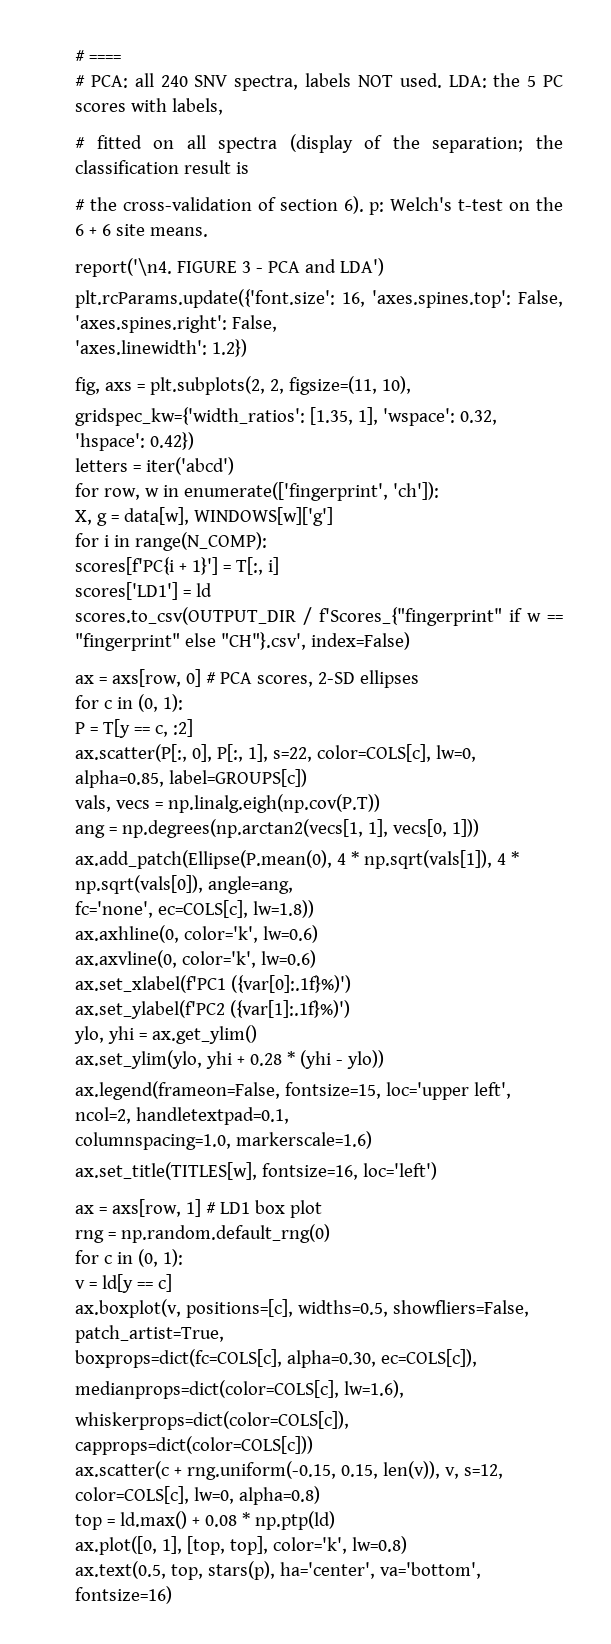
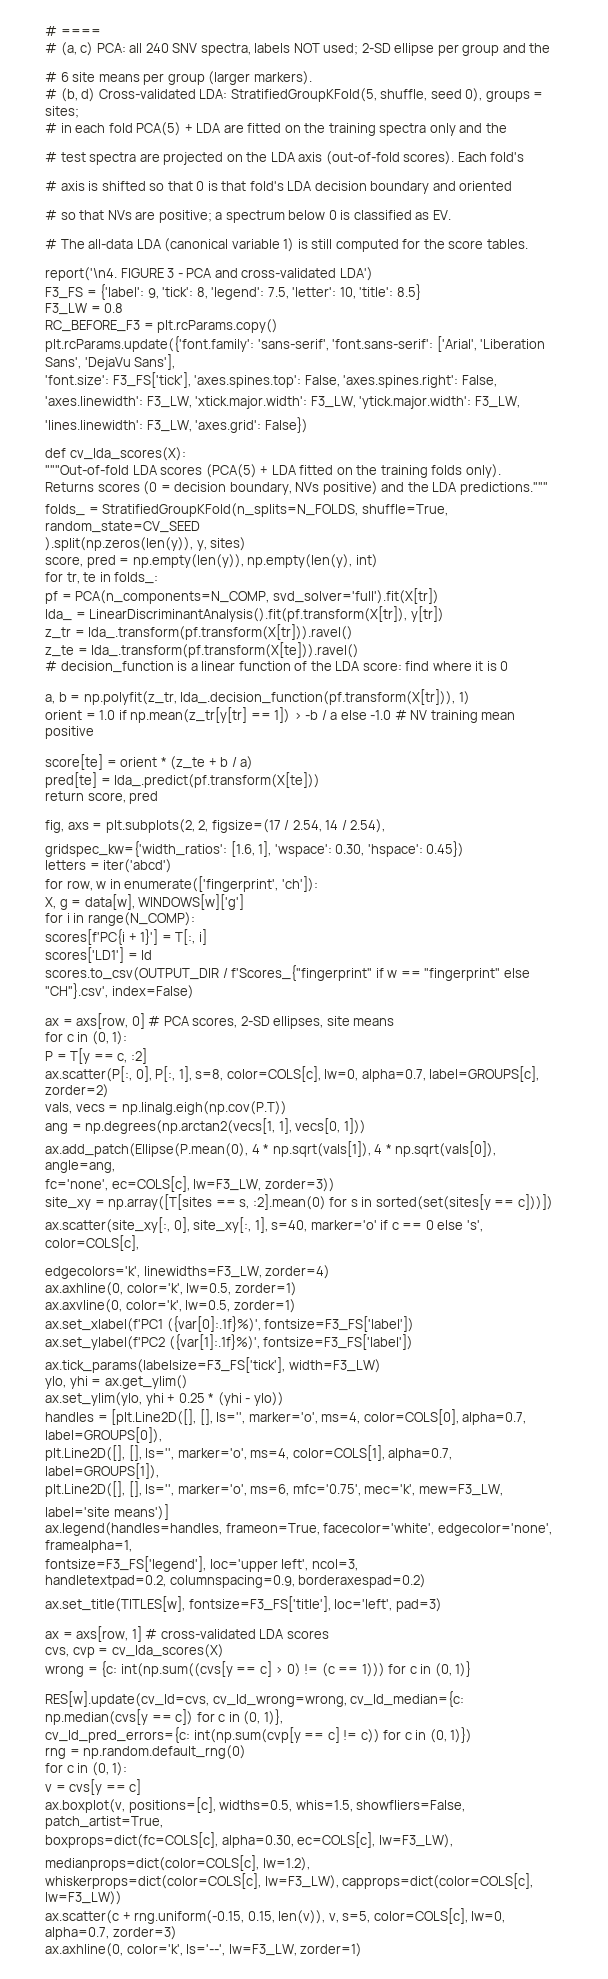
- # PCA: all 240 SNV spectra, labels NOT used. LDA: the 5 PC scores with labels,
- # fitted on all spectra (display of the separation; the classification result is
- # the cross-validation of section 6). p: Welch's t-test on the 6 + 6 site means.
+ # (a, c) PCA: all 240 SNV spectra, labels NOT used; 2-SD ellipse per group and the
+ # 6 site means per group (larger markers).
+ # (b, d) Cross-validated LDA: StratifiedGroupKFold(5, shuffle, seed 0), groups = sites;
+ # in each fold PCA(5) + LDA are fitted on the training spectra only and the
+ # test spectra are projected on the LDA axis (out-of-fold scores). Each fold's
+ # axis is shifted so that 0 is that fold's LDA decision boundary and oriented
+ # so that NVs are positive; a spectrum below 0 is classified as EV.
+ # The all-data LDA (canonical variable 1) is still computed for the score tables.
- FIGURE 3 - PCA and LDA')
+ FIGURE 3 - PCA and cross-validated LDA')
- plt.rcParams.update({'font.size': 16, 'axes.spines.top': False, 'axes.spines.right': False,
+ F3_FS = {'label': 9, 'tick': 8, 'legend': 7.5, 'letter': 10, 'title': 8.5}
+ F3_LW = 0.8
+ RC_BEFORE_F3 = plt.rcParams.copy()
+ plt.rcParams.update({'font.family': 'sans-serif', 'font.sans-serif': ['Arial', 'Liberation Sans', 'DejaVu Sans'],
+ 'font.size': F3_FS['tick'], 'axes.spines.top': False, 'axes.spines.right': False,
- 'axes.linewidth': 1.2})
+ 'axes.linewidth': F3_LW, 'xtick.major.width': F3_LW, 'ytick.major.width': F3_LW,
+ 'lines.linewidth': F3_LW, 'axes.grid': False})
+ def cv_lda_scores(X):
+ """Out-of-fold LDA scores (PCA(5) + LDA fitted on the training folds only).
+ Returns scores (0 = decision boundary, NVs positive) and the LDA predictions."""
+ folds_ = StratifiedGroupKFold(n_splits=N_FOLDS, shuffle=True, random_state=CV_SEED
+ ).split(np.zeros(len(y)), y, sites)
+ score, pred = np.empty(len(y)), np.empty(len(y), int)
+ for tr, te in folds_:
+ pf = PCA(n_components=N_COMP, svd_solver='full').fit(X[tr])
+ lda_ = LinearDiscriminantAnalysis().fit(pf.transform(X[tr]), y[tr])
+ z_tr = lda_.transform(pf.transform(X[tr])).ravel()
+ z_te = lda_.transform(pf.transform(X[te])).ravel()
+ # decision_function is a linear function of the LDA score: find where it is 0
+ a, b = np.polyfit(z_tr, lda_.decision_function(pf.transform(X[tr])), 1)
+ orient = 1.0 if np.mean(z_tr[y[tr] == 1]) > -b / a else -1.0 # NV training mean positive
+ score[te] = orient * (z_te + b / a)
+ pred[te] = lda_.predict(pf.transform(X[te]))
+ return score, pred
- fig, axs = plt.subplots(2, 2, figsize=(11, 10),
+ fig, axs = plt.subplots(2, 2, figsize=(17 / 2.54, 14 / 2.54),
- gridspec_kw={'width_ratios': [1.35, 1], 'wspace': 0.32, 'hspace': 0.42})
+ gridspec_kw={'width_ratios': [1.6, 1], 'wspace': 0.30, 'hspace': 0.45})
- ax = axs[row, 0] # PCA scores, 2-SD ellipses
+ ax = axs[row, 0] # PCA scores, 2-SD ellipses, site means
- ax.scatter(P[:, 0], P[:, 1], s=22, color=COLS[c], lw=0, alpha=0.85, label=GROUPS[c])
+ ax.scatter(P[:, 0], P[:, 1], s=8, color=COLS[c], lw=0, alpha=0.7, label=GROUPS[c], zorder=2)
- fc='none', ec=COLS[c], lw=1.8))
- ax.axhline(0, color='k', lw=0.6)
+ fc='none', ec=COLS[c], lw=F3_LW, zorder=3))
+ site_xy = np.array([T[sites == s, :2].mean(0) for s in sorted(set(sites[y == c]))])
+ ax.scatter(site_xy[:, 0], site_xy[:, 1], s=40, marker='o' if c == 0 else 's', color=COLS[c],
+ edgecolors='k', linewidths=F3_LW, zorder=4)
+ ax.axhline(0, color='k', lw=0.5, zorder=1)
- ax.axvline(0, color='k', lw=0.6)
+ ax.axvline(0, color='k', lw=0.5, zorder=1)
- ax.set_xlabel(f'PC1 ({var[0]:.1f}%)')
+ ax.set_xlabel(f'PC1 ({var[0]:.1f}%)', fontsize=F3_FS['label'])
- ax.set_ylabel(f'PC2 ({var[1]:.1f}%)')
+ ax.set_ylabel(f'PC2 ({var[1]:.1f}%)', fontsize=F3_FS['label'])
+ ax.tick_params(labelsize=F3_FS['tick'], width=F3_LW)
- ax.set_ylim(ylo, yhi + 0.28 * (yhi - ylo))
+ ax.set_ylim(ylo, yhi + 0.25 * (yhi - ylo))
- ax.legend(frameon=False, fontsize=15, loc='upper left', ncol=2, handletextpad=0.1,
- columnspacing=1.0, markerscale=1.6)
- ax.set_title(TITLES[w], fontsize=16, loc='left')
+ handles = [plt.Line2D([], [], ls='', marker='o', ms=4, color=COLS[0], alpha=0.7, label=GROUPS[0]),
+ plt.Line2D([], [], ls='', marker='o', ms=4, color=COLS[1], alpha=0.7, label=GROUPS[1]),
+ plt.Line2D([], [], ls='', marker='o', ms=6, mfc='0.75', mec='k', mew=F3_LW,
+ label='site means')]
+ ax.legend(handles=handles, frameon=True, facecolor='white', edgecolor='none', framealpha=1,
+ fontsize=F3_FS['legend'], loc='upper left', ncol=3,
+ handletextpad=0.2, columnspacing=0.9, borderaxespad=0.2)
+ ax.set_title(TITLES[w], fontsize=F3_FS['title'], loc='left', pad=3)
- ax = axs[row, 1] # LD1 box plot
+ ax = axs[row, 1] # cross-validated LDA scores
+ cvs, cvp = cv_lda_scores(X)
+ wrong = {c: int(np.sum((cvs[y == c] > 0) != (c == 1))) for c in (0, 1)}
+ RES[w].update(cv_ld=cvs, cv_ld_wrong=wrong, cv_ld_median={c: np.median(cvs[y == c]) for c in (0, 1)},
+ cv_ld_pred_errors={c: int(np.sum(cvp[y == c] != c)) for c in (0, 1)})
- v = ld[y == c]
+ v = cvs[y == c]
- ax.boxplot(v, positions=[c], widths=0.5, showfliers=False, patch_artist=True,
+ ax.boxplot(v, positions=[c], widths=0.5, whis=1.5, showfliers=False, patch_artist=True,
- boxprops=dict(fc=COLS[c], alpha=0.30, ec=COLS[c]),
+ boxprops=dict(fc=COLS[c], alpha=0.30, ec=COLS[c], lw=F3_LW),
- medianprops=dict(color=COLS[c], lw=1.6),
- whiskerprops=dict(color=COLS[c]), capprops=dict(color=COLS[c]))
+ medianprops=dict(color=COLS[c], lw=1.2),
+ whiskerprops=dict(color=COLS[c], lw=F3_LW), capprops=dict(color=COLS[c], lw=F3_LW))
- ax.scatter(c + rng.uniform(-0.15, 0.15, len(v)), v, s=12, color=COLS[c], lw=0, alpha=0.8)
- top = ld.max() + 0.08 * np.ptp(ld)
- ax.plot([0, 1], [top, top], color='k', lw=0.8)
- ax.text(0.5, top, stars(p), ha='center', va='bottom', fontsize=16)
+ ax.scatter(c + rng.uniform(-0.15, 0.15, len(v)), v, s=5, color=COLS[c], lw=0, alpha=0.7, zorder=3)
+ ax.axhline(0, color='k', ls='--', lw=F3_LW, zorder=1)

